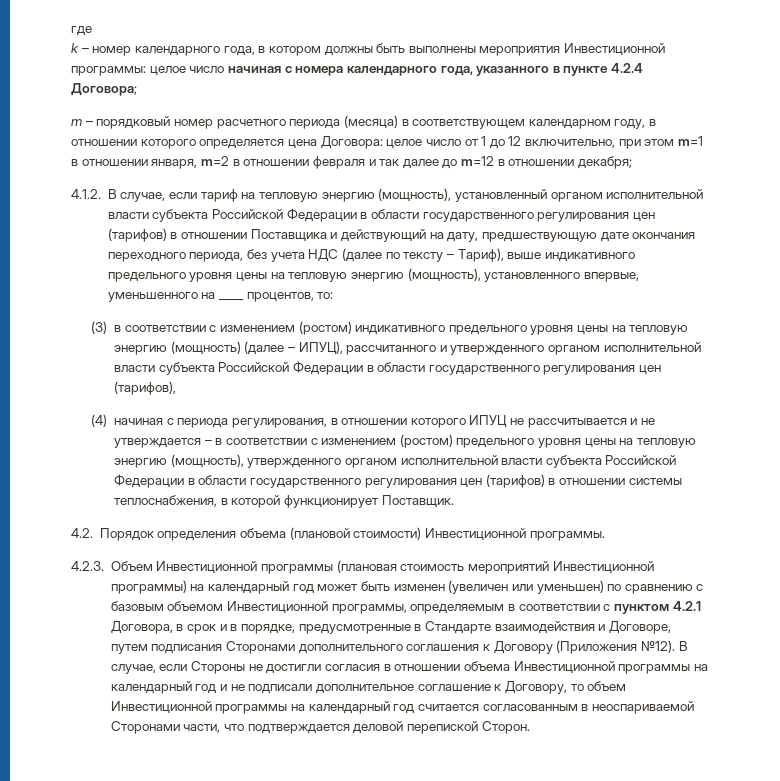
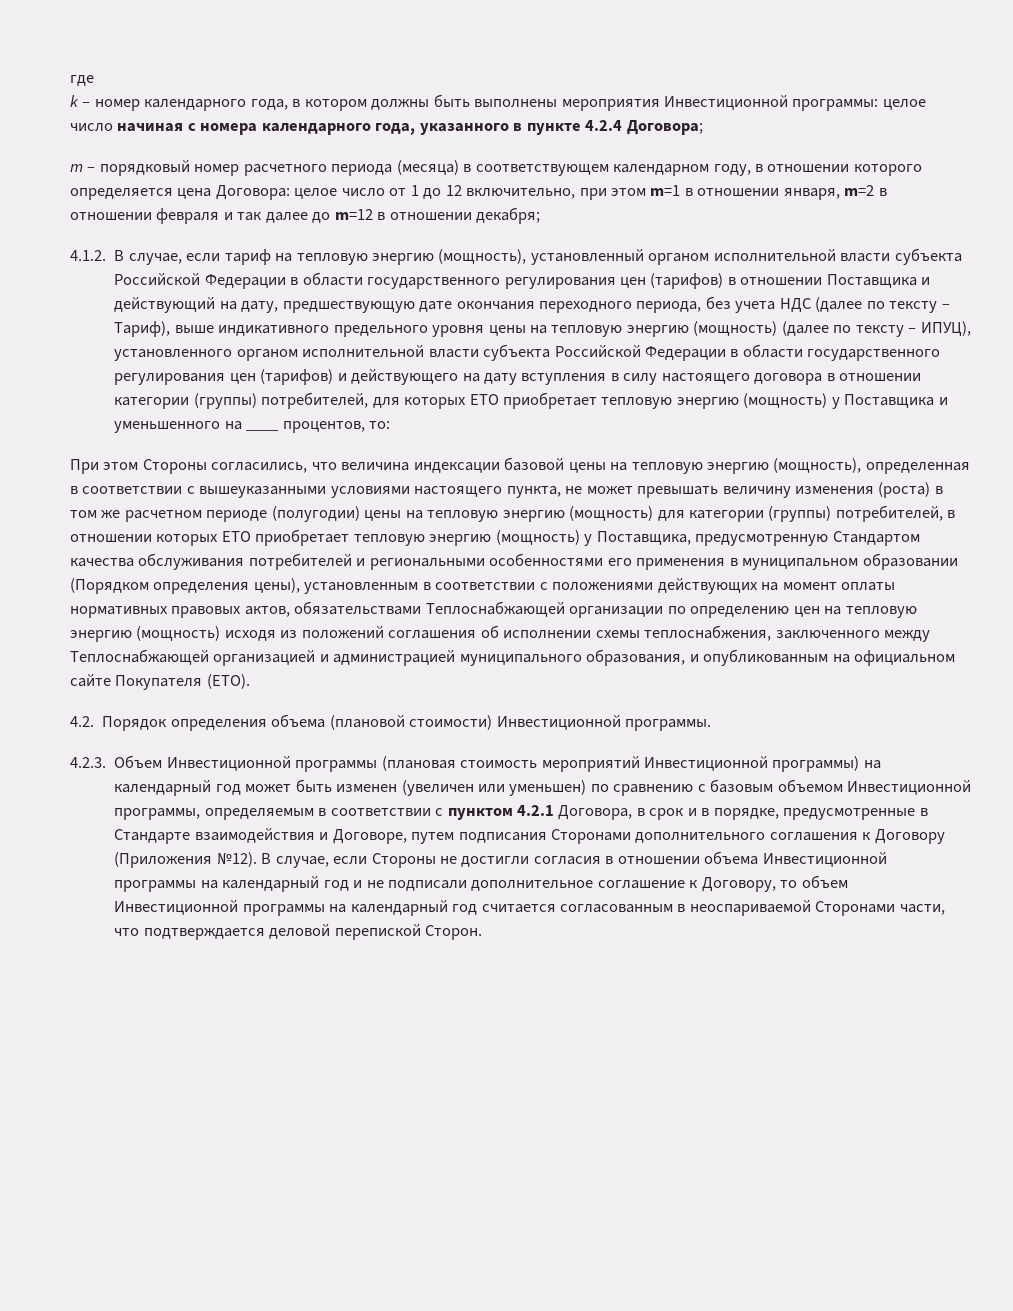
- 4.1.2. В случае, если тариф на тепловую энергию (мощность), установленный органом исполнительной власти субъекта Российской Федерации в области государственного регулирования цен (тарифов) в отношении Поставщика и действующий на дату, предшествующую дате окончания переходного периода, без учета НДС (далее по тексту – Тариф), выше индикативного предельного уровня цены на тепловую энергию (мощность), установленного впервые, уменьшенного на ____ процентов, то:
- (3) в соответствии с изменением (ростом) индикативного предельного уровня цены на тепловую энергию (мощность) (далее – ИПУЦ), рассчитанного и утвержденного органом исполнительной власти субъекта Российской Федерации в области государственного регулирования цен (тарифов),
- (4) начиная с периода регулирования, в отношении которого ИПУЦ не рассчитывается и не утверждается – в соответствии с изменением (ростом) предельного уровня цены на тепловую энергию (мощность), утвержденного органом исполнительной власти субъекта Российской Федерации в области государственного регулирования цен (тарифов) в отношении системы теплоснабжения, в которой функционирует Поставщик.
+ 4.1.2. В случае, если тариф на тепловую энергию (мощность), установленный органом исполнительной власти субъекта Российской Федерации в области государственного регулирования цен (тарифов) в отношении Поставщика и действующий на дату, предшествующую дате окончания переходного периода, без учета НДС (далее по тексту – Тариф), выше индикативного предельного уровня цены на тепловую энергию (мощность) (далее по тексту – ИПУЦ), установленного органом исполнительной власти субъекта Российской Федерации в области государственного регулирования цен (тарифов) и действующего на дату вступления в силу настоящего договора в отношении категории (группы) потребителей, для которых ЕТО приобретает тепловую энергию (мощность) у Поставщика и уменьшенного на ____ процентов, то:
+ При этом Стороны согласились, что величина индексации базовой цены на тепловую энергию (мощность), определенная в соответствии с вышеуказанными условиями настоящего пункта, не может превышать величину изменения (роста) в том же расчетном периоде (полугодии) цены на тепловую энергию (мощность) для категории (группы) потребителей, в отношении которых ЕТО приобретает тепловую энергию (мощность) у Поставщика, предусмотренную Стандартом качества обслуживания потребителей и региональными особенностями его применения в муниципальном образовании (Порядком определения цены), установленным в соответствии с положениями действующих на момент оплаты нормативных правовых актов, обязательствами Теплоснабжающей организации по определению цен на тепловую энергию (мощность) исходя из положений соглашения об исполнении схемы теплоснабжения, заключенного между Теплоснабжающей организацией и администрацией муниципального образования, и опубликованным на официальном сайте Покупателя (ЕТО).

